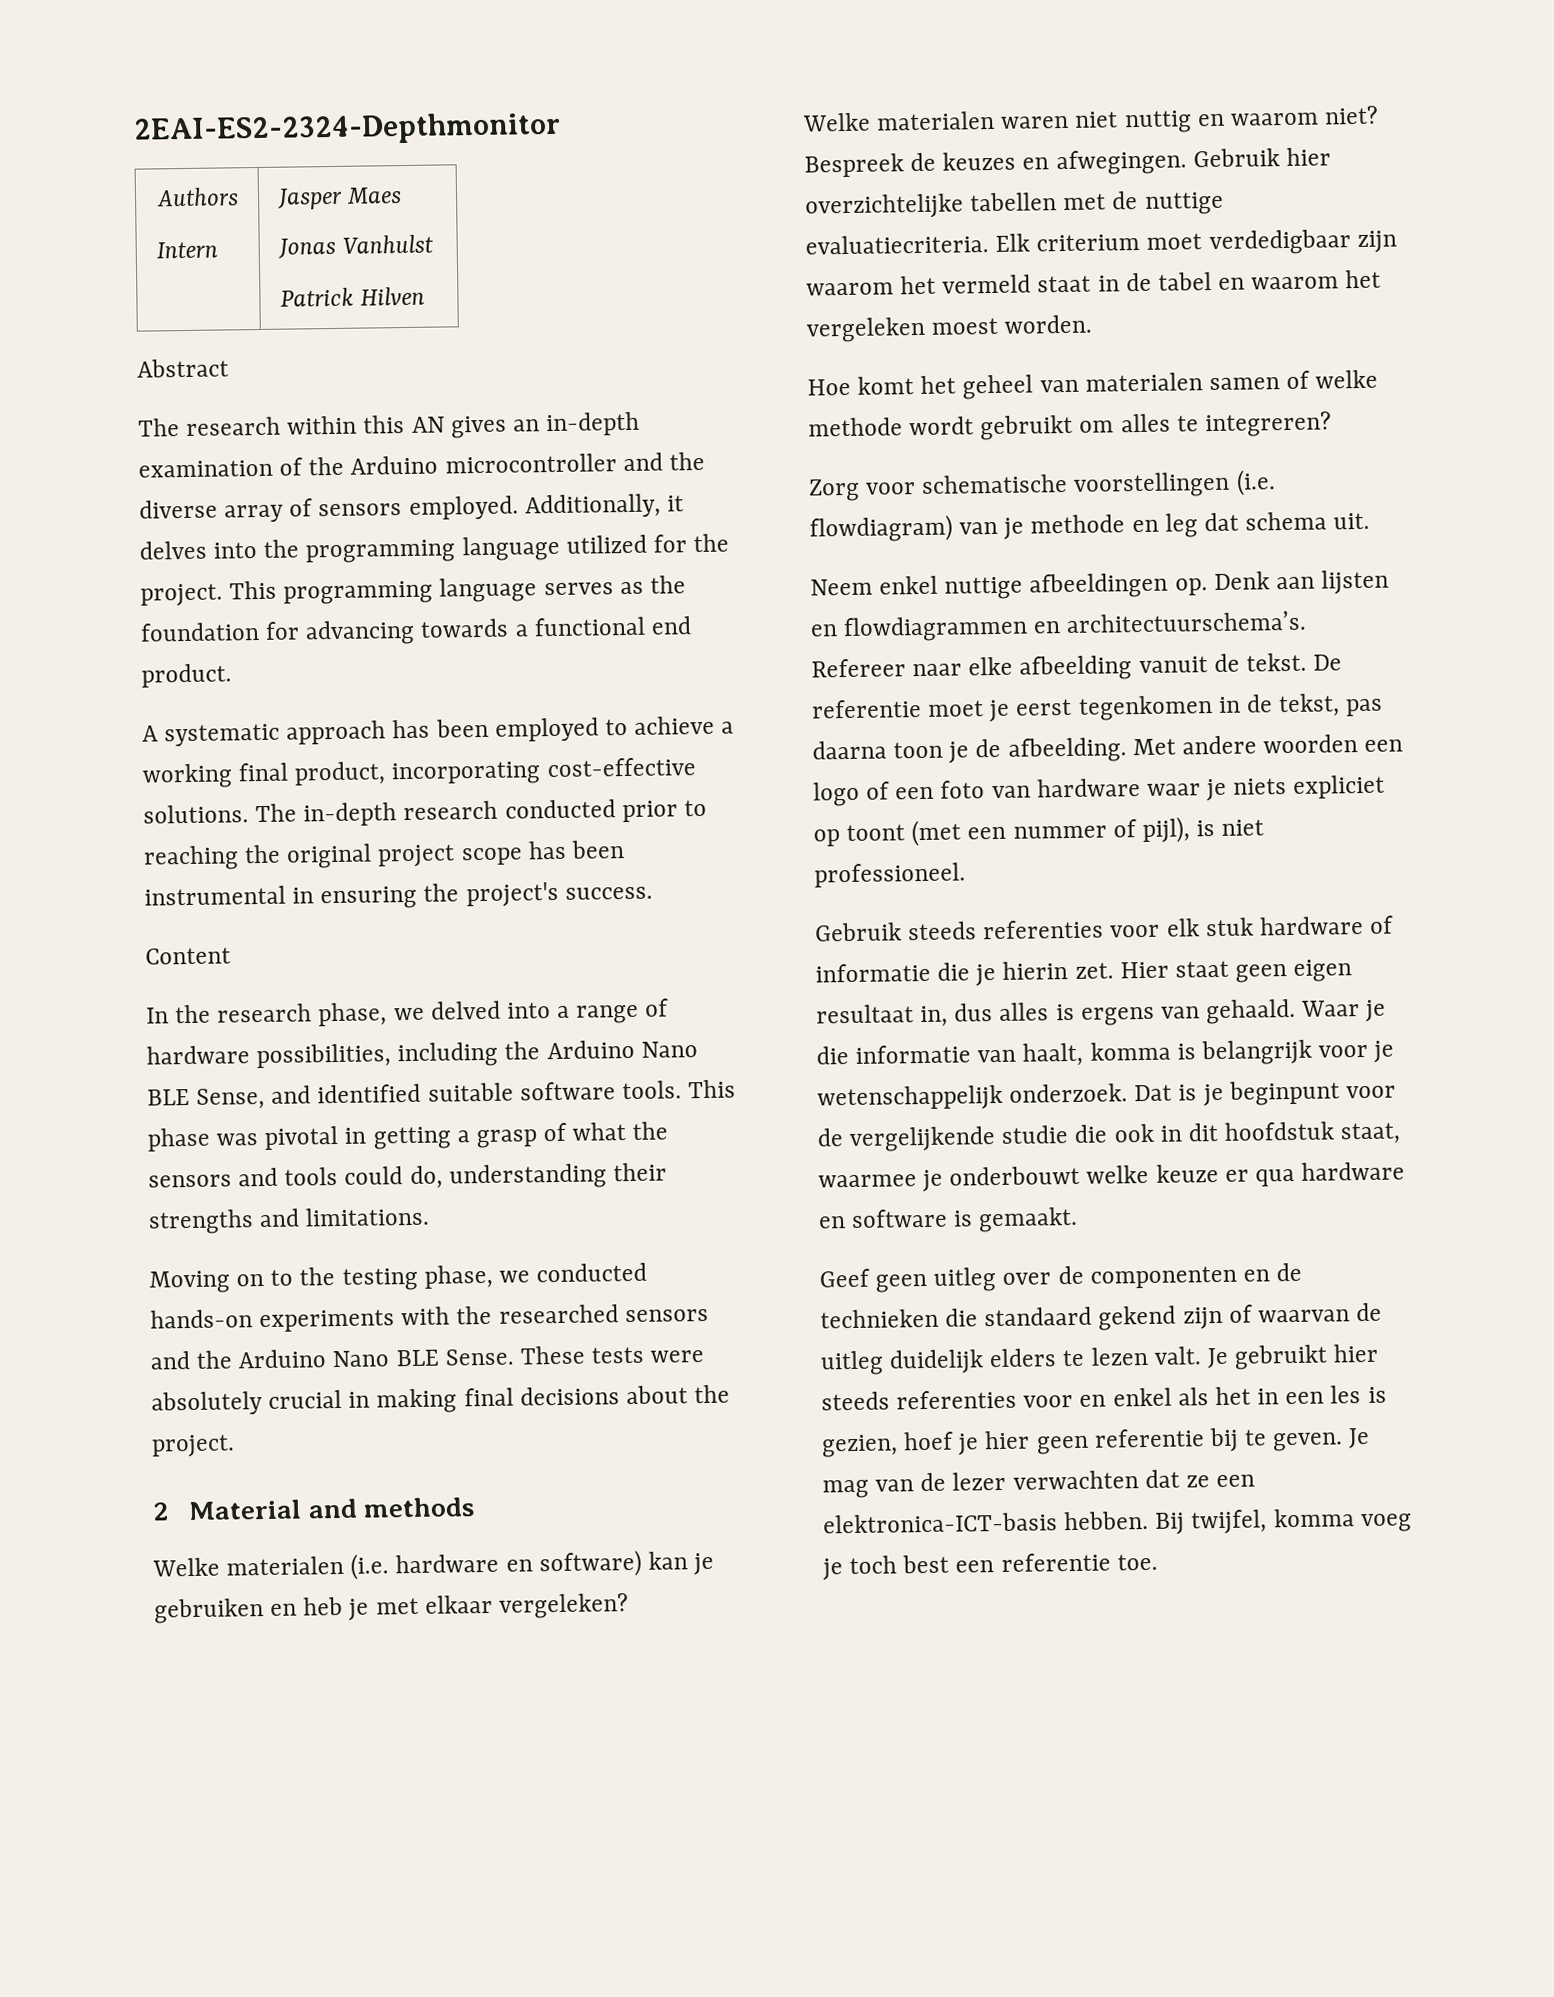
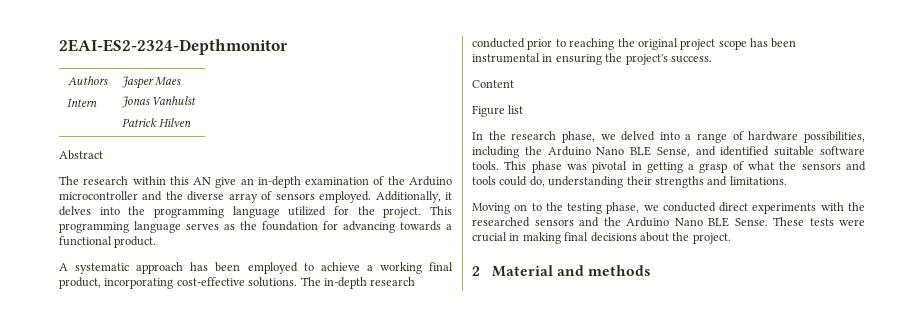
- The research within this AN gives an in-depth examination of the Arduino microcontroller and the diverse array of sensors employed.
+ The research within this AN give an in-depth examination of the Arduino microcontroller and the diverse array of sensors employed.
- This programming language serves as the foundation for advancing towards a functional end product.
+ This programming language serves as the foundation for advancing towards a functional product.
+ Figure list
- Moving on to the testing phase, we conducted hands-on experiments with the researched sensors and the Arduino Nano BLE Sense.
+ Moving on to the testing phase, we conducted direct experiments with the researched sensors and the Arduino Nano BLE Sense.
- These tests were absolutely crucial in making final decisions about the project.
+ These tests were crucial in making final decisions about the project.
- Welke materialen (i.e. hardware en software) kan je gebruiken en heb je met elkaar vergeleken?
- Welke materialen waren niet nuttig en waarom niet? Bespreek de keuzes en afwegingen. Gebruik hier overzichtelijke tabellen met de nuttige evaluatiecriteria. Elk criterium moet verdedigbaar zijn waarom het vermeld staat in de tabel en waarom het vergeleken moest worden.
- Hoe komt het geheel van materialen samen of welke methode wordt gebruikt om alles te integreren?
- Zorg voor schematische voorstellingen (i.e. flowdiagram) van je methode en leg dat schema uit.
- Neem enkel nuttige afbeeldingen op. Denk aan lijsten en flowdiagrammen en architectuurschema’s. Refereer naar elke afbeelding vanuit de tekst. De referentie moet je eerst tegenkomen in de tekst, pas daarna toon je de afbeelding. Met andere woorden een logo of een foto van hardware waar je niets expliciet op toont (met een nummer of pijl), is niet professioneel.
- Gebruik steeds referenties voor elk stuk hardware of informatie die je hierin zet. Hier staat geen eigen resultaat in, dus alles is ergens van gehaald. Waar je die informatie van haalt, komma is belangrijk voor je wetenschappelijk onderzoek. Dat is je beginpunt voor de vergelijkende studie die ook in dit hoofdstuk staat, waarmee je onderbouwt welke keuze er qua hardware en software is gemaakt.
- Geef geen uitleg over de componenten en de technieken die standaard gekend zijn of waarvan de uitleg duidelijk elders te lezen valt. Je gebruikt hier steeds referenties voor en enkel als het in een les is gezien, hoef je hier geen referentie bij te geven. Je mag van de lezer verwachten dat ze een elektronica-ICT-basis hebben. Bij twijfel, komma voeg je toch best een referentie toe.

